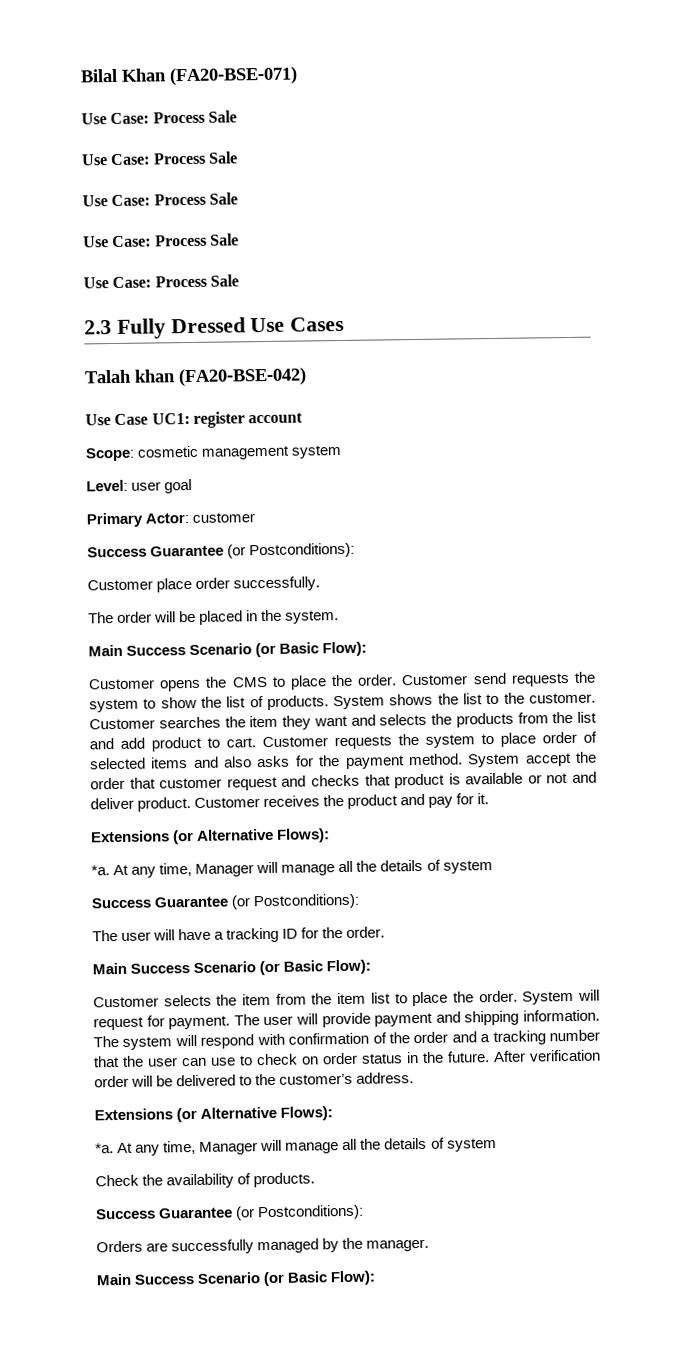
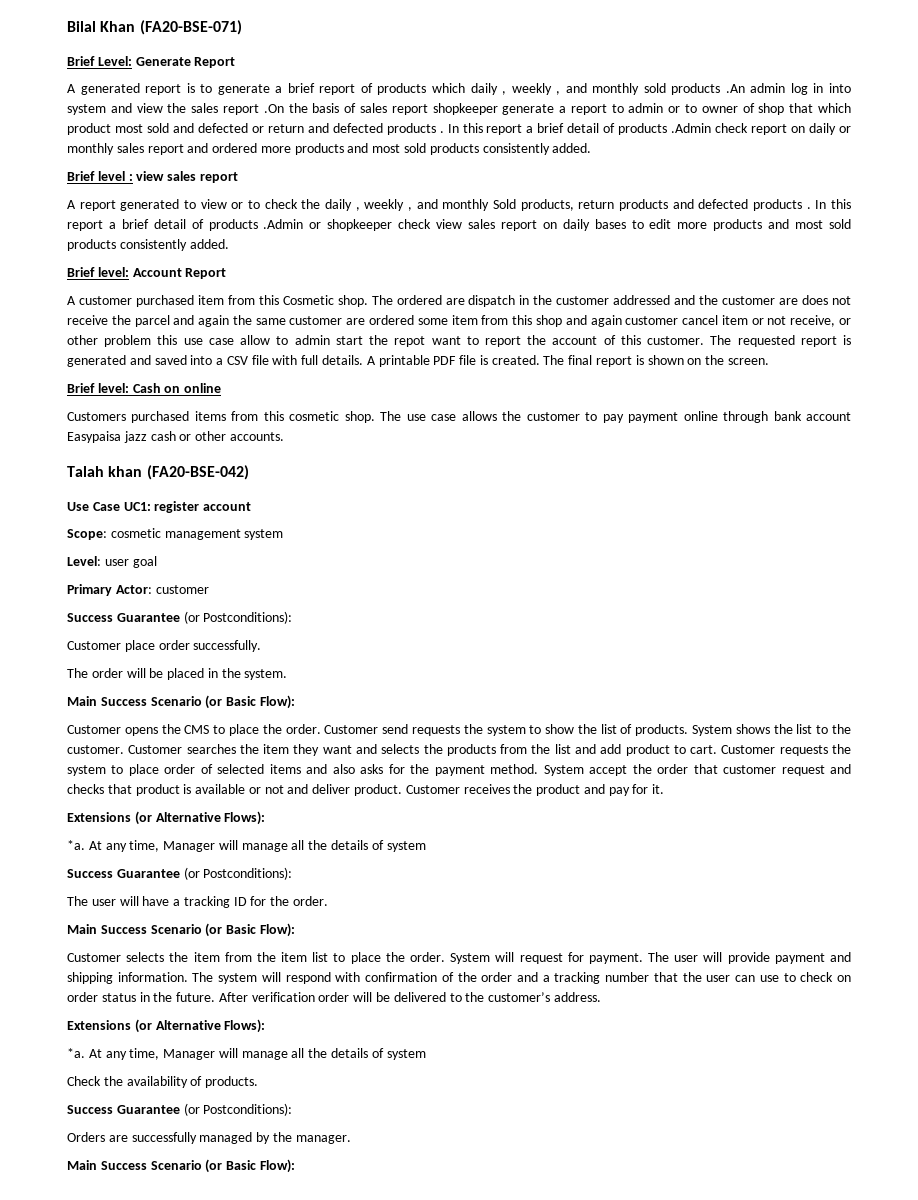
  Bilal Khan (FA20-BSE-071)
- Use Case: Process Sale
- Use Case: Process Sale
- Use Case: Process Sale
- Use Case: Process Sale
- Use Case: Process Sale
- 2.3 Fully Dressed Use Cases
+ Brief Level: Generate Report
+ A generated report is to generate a brief report of products which daily , weekly , and monthly sold products .An admin log in into system and view the sales report .On the basis of sales report shopkeeper generate a report to admin or to owner of shop that which product most sold and defected or return and defected products . In this report a brief detail of products .Admin check report on daily or monthly sales report and ordered more products and most sold products consistently added.
+ Brief level : view sales report
+ A report generated to view or to check the daily , weekly , and monthly Sold products, return products and defected products . In this report a brief detail of products .Admin or shopkeeper check view sales report on daily bases to edit more products and most sold products consistently added.
+ Brief level: Account Report
+ A customer purchased item from this Cosmetic shop. The ordered are dispatch in the customer addressed and the customer are does not receive the parcel and again the same customer are ordered some item from this shop and again customer cancel item or not receive, or other problem this use case allow to admin start the repot want to report the account of this customer. The requested report is generated and saved into a CSV file with full details. A printable PDF file is created. The final report is shown on the screen.
+ Brief level: Cash on online
+ Customers purchased items from this cosmetic shop. The use case allows the customer to pay payment online through bank account Easypaisa jazz cash or other accounts.

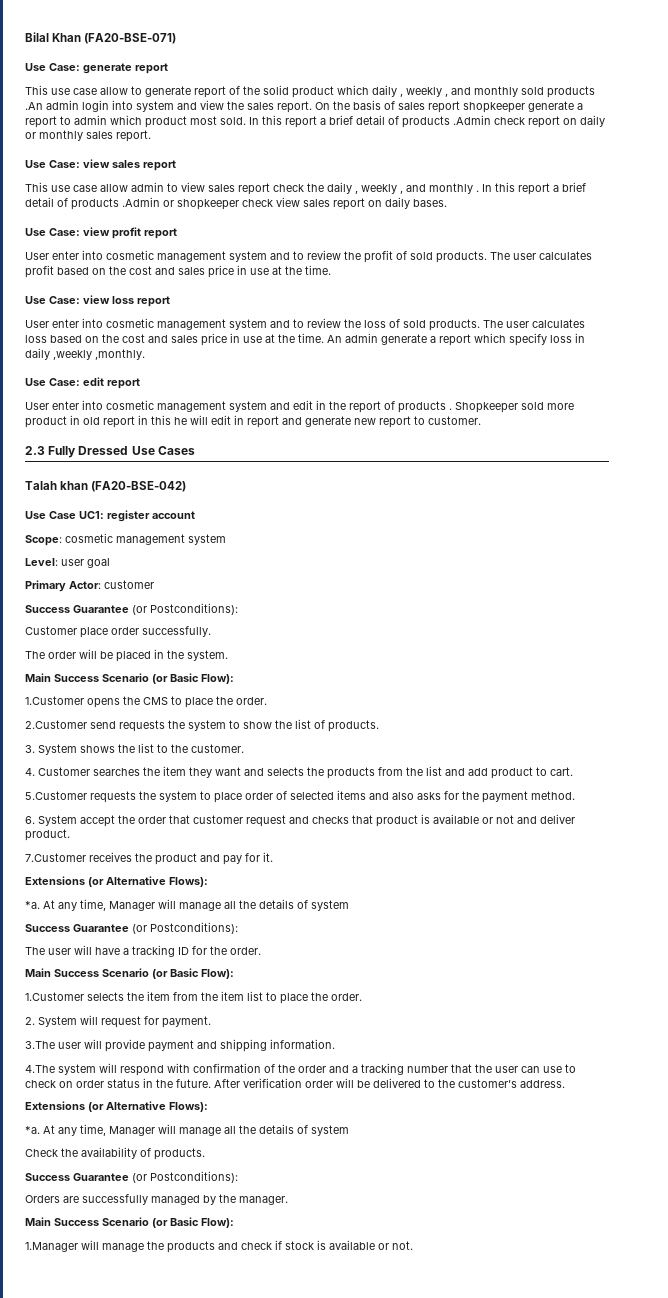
- Brief Level: Generate Report
- A generated report is to generate a brief report of products which daily , weekly , and monthly sold products .An admin log in into system and view the sales report .On the basis of sales report shopkeeper generate a report to admin or to owner of shop that which product most sold and defected or return and defected products .
+ Use Case: generate report
+ This use case allow to generate report of the solid product which daily , weekly , and monthly sold products .An admin login into system and view the sales report. On the basis of sales report shopkeeper generate a report to admin which product most sold.
- In this report a brief detail of products .Admin check report on daily or monthly sales report and ordered more products and most sold products consistently added.
- Brief level : view sales report
- A report generated to view or to check the daily , weekly , and monthly Sold products, return products and defected products .
+ In this report a brief detail of products .Admin check report on daily or monthly sales report.
+ Use Case: view sales report
+ This use case allow admin to view sales report check the daily , weekly , and monthly .
- In this report a brief detail of products .Admin or shopkeeper check view sales report on daily bases to edit more products and most sold products consistently added.
- Brief level: Account Report
- A customer purchased item from this Cosmetic shop. The ordered are dispatch in the customer addressed and the customer are does not receive the parcel and again the same customer are ordered some item from this shop and again customer cancel item or not receive, or other problem this use case allow to admin start the repot want to report the account of this customer. The requested report is generated and saved into a CSV file with full details. A printable PDF file is created. The final report is shown on the screen.
- Brief level: Cash on online
- Customers purchased items from this cosmetic shop. The use case allows the customer to pay payment online through bank account Easypaisa jazz cash or other accounts.
+ In this report a brief detail of products .Admin or shopkeeper check view sales report on daily bases.
+ Use Case: view profit report
+ User enter into cosmetic management system and to review the profit of sold products. The user calculates profit based on the cost and sales price in use at the time.
+ Use Case: view loss report
+ User enter into cosmetic management system and to review the loss of sold products. The user calculates loss based on the cost and sales price in use at the time. An admin generate a report which specify loss in daily ,weekly ,monthly.
+ Use Case: edit report
+ User enter into cosmetic management system and edit in the report of products . Shopkeeper sold more product in old report in this he will edit in report and generate new report to customer.
+ 2.3 Fully Dressed Use Cases
- Customer opens the CMS to place the order. Customer send requests the system to show the list of products. System shows the list to the customer. Customer searches the item they want and selects the products from the list and add product to cart. Customer requests the system to place order of selected items and also asks for the payment method. System accept the order that customer request and checks that product is available or not and deliver product. Customer receives the product and pay for it.
+ 1.Customer opens the CMS to place the order.
+ 2.Customer send requests the system to show the list of products.
+ 3. System shows the list to the customer.
+ 4. Customer searches the item they want and selects the products from the list and add product to cart.
+ 5.Customer requests the system to place order of selected items and also asks for the payment method.
+ 6. System accept the order that customer request and checks that product is available or not and deliver product.
+ 7.Customer receives the product and pay for it.
- Customer selects the item from the item list to place the order. System will request for payment. The user will provide payment and shipping information. The system will respond with confirmation of the order and a tracking number that the user can use to check on order status in the future.
+ 1.Customer selects the item from the item list to place the order.
+ 2. System will request for payment.
+ 3.The user will provide payment and shipping information.
+ 4.The system will respond with confirmation of the order and a tracking number that the user can use to check on order status in the future.
+ 1.Manager will manage the products and check if stock is available or not.

